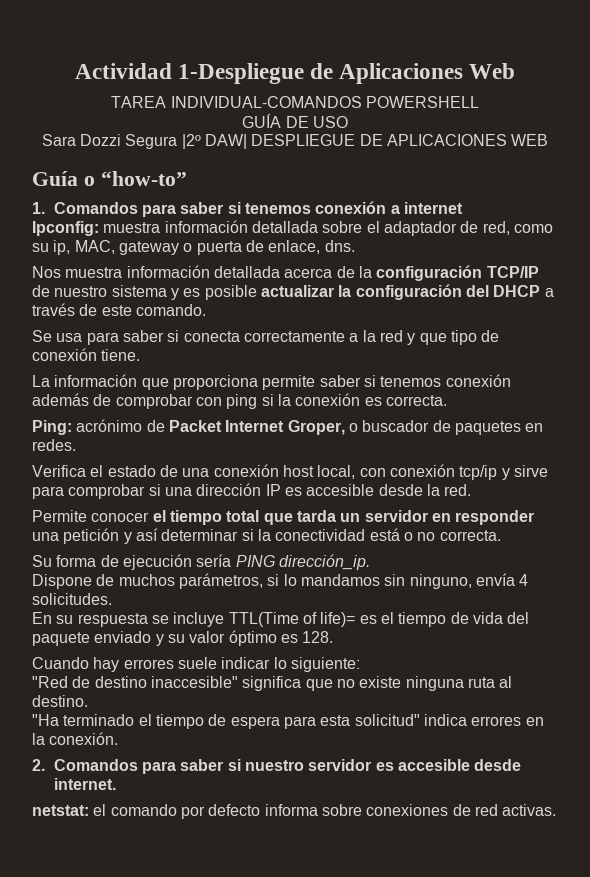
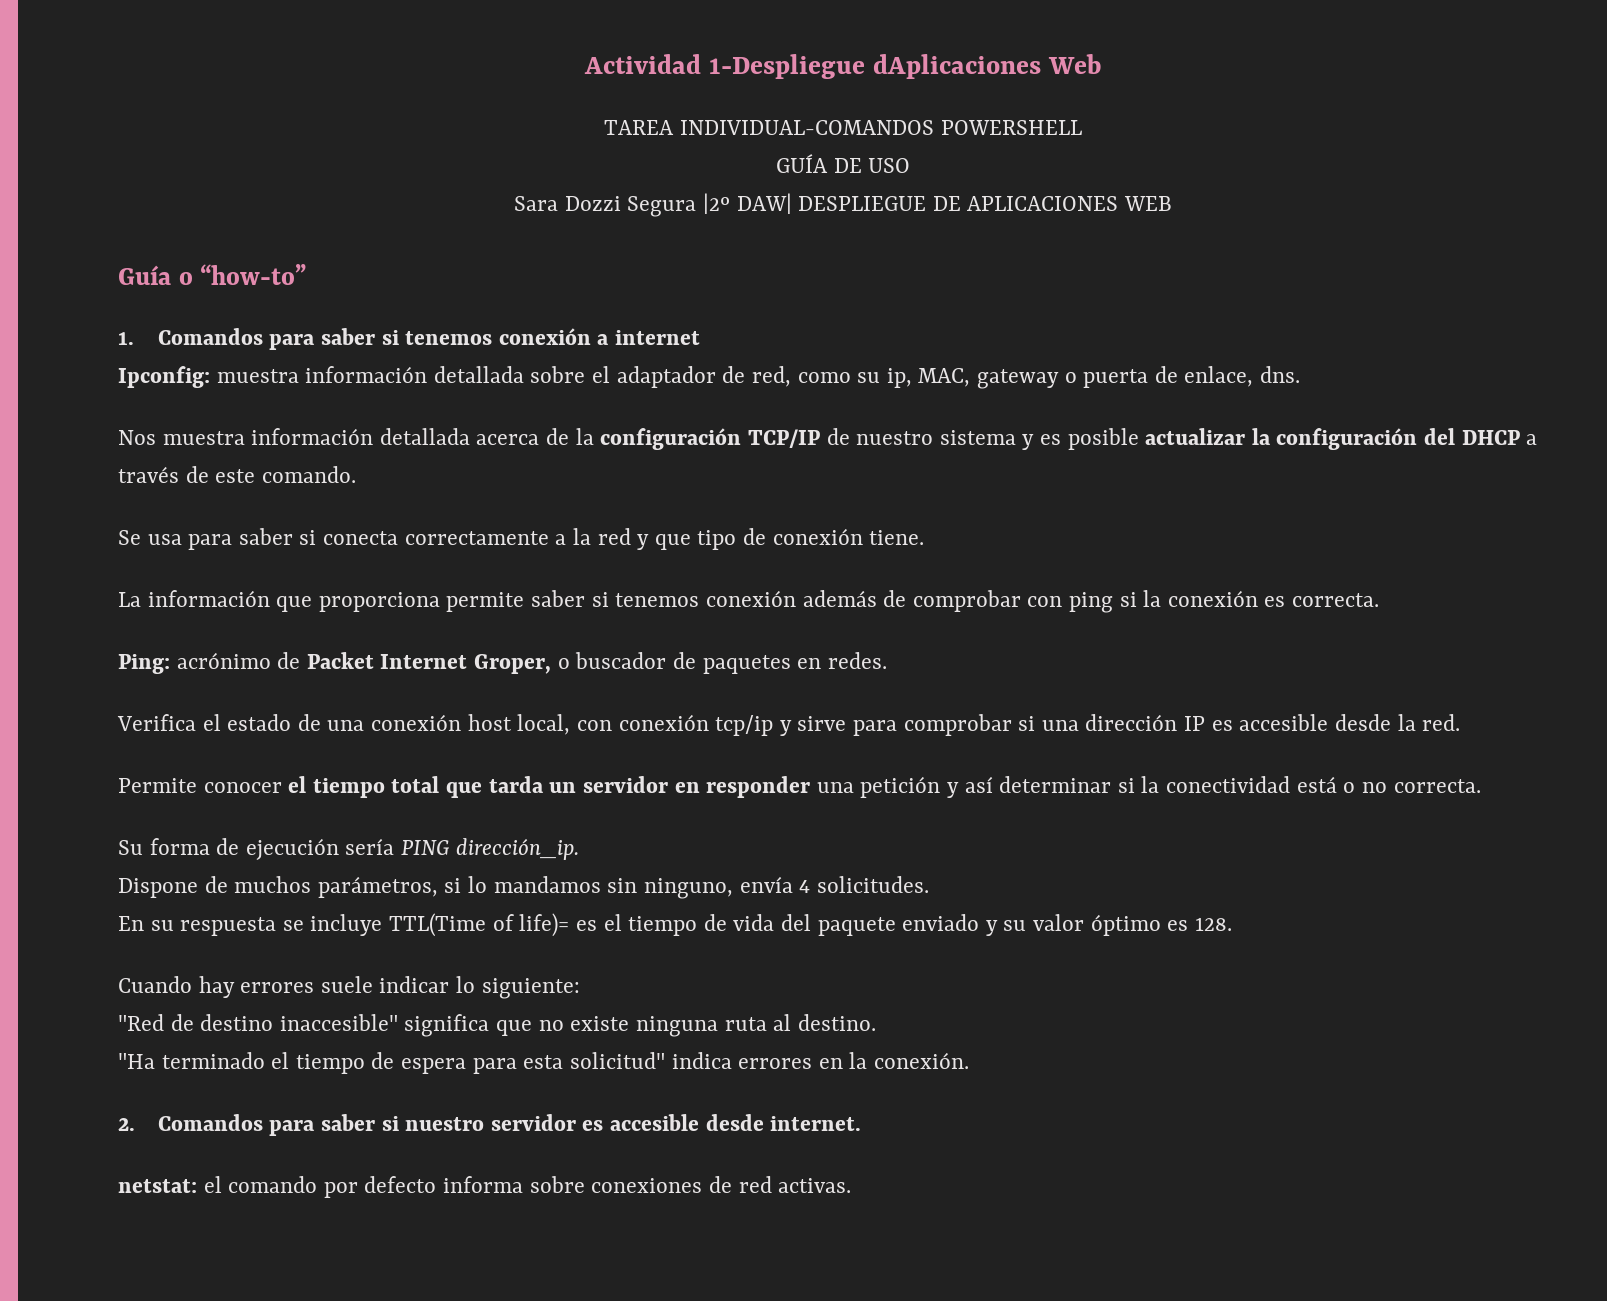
- Actividad 1-Despliegue de Aplicaciones Web
+ Actividad 1-Despliegue dAplicaciones Web

